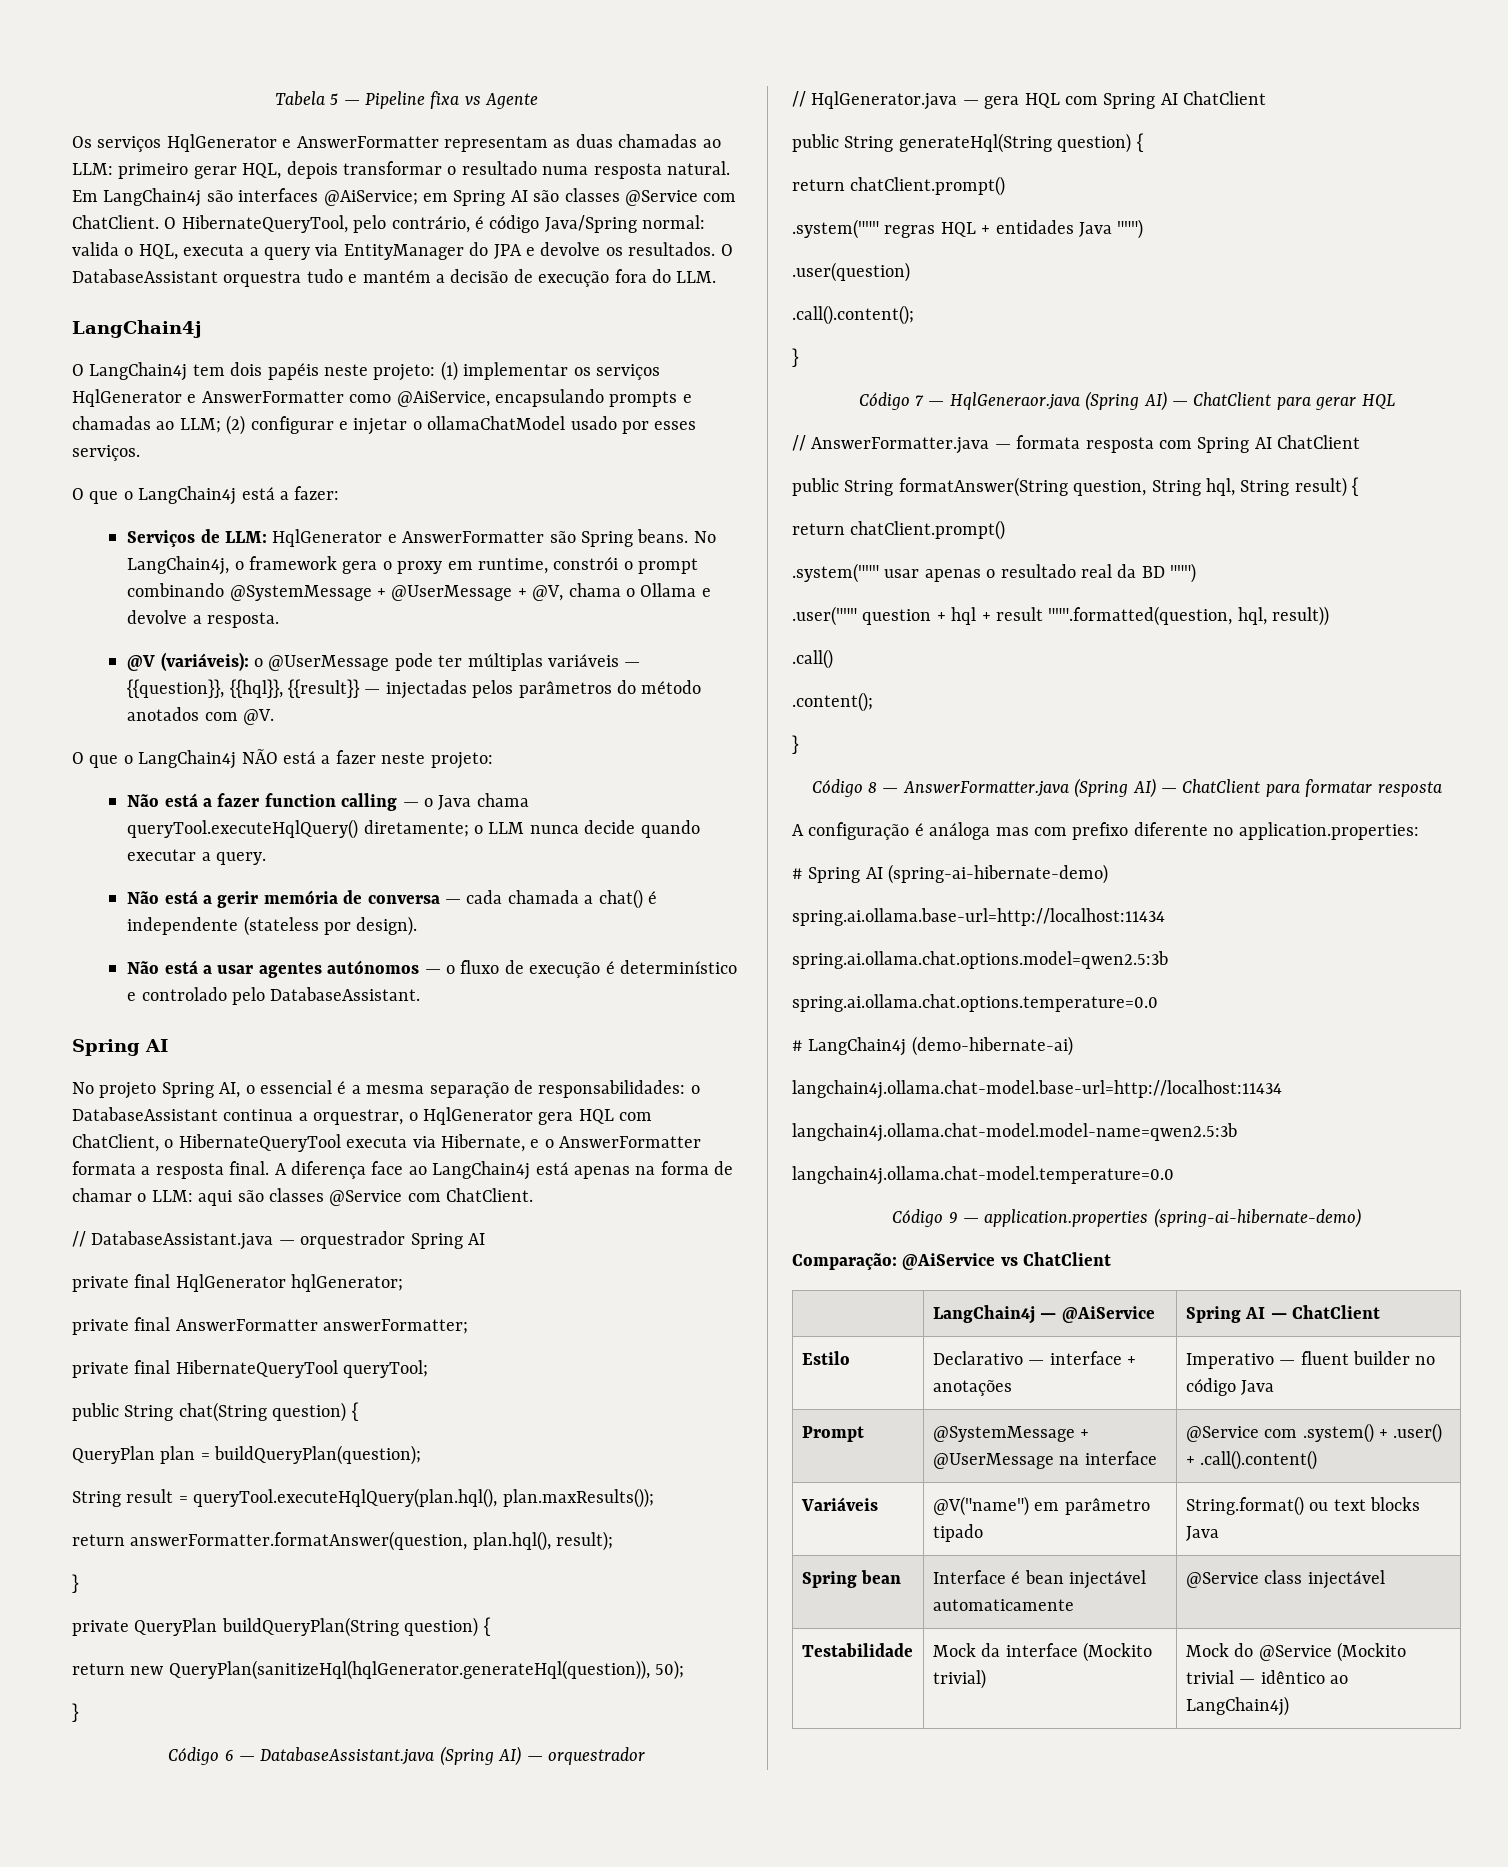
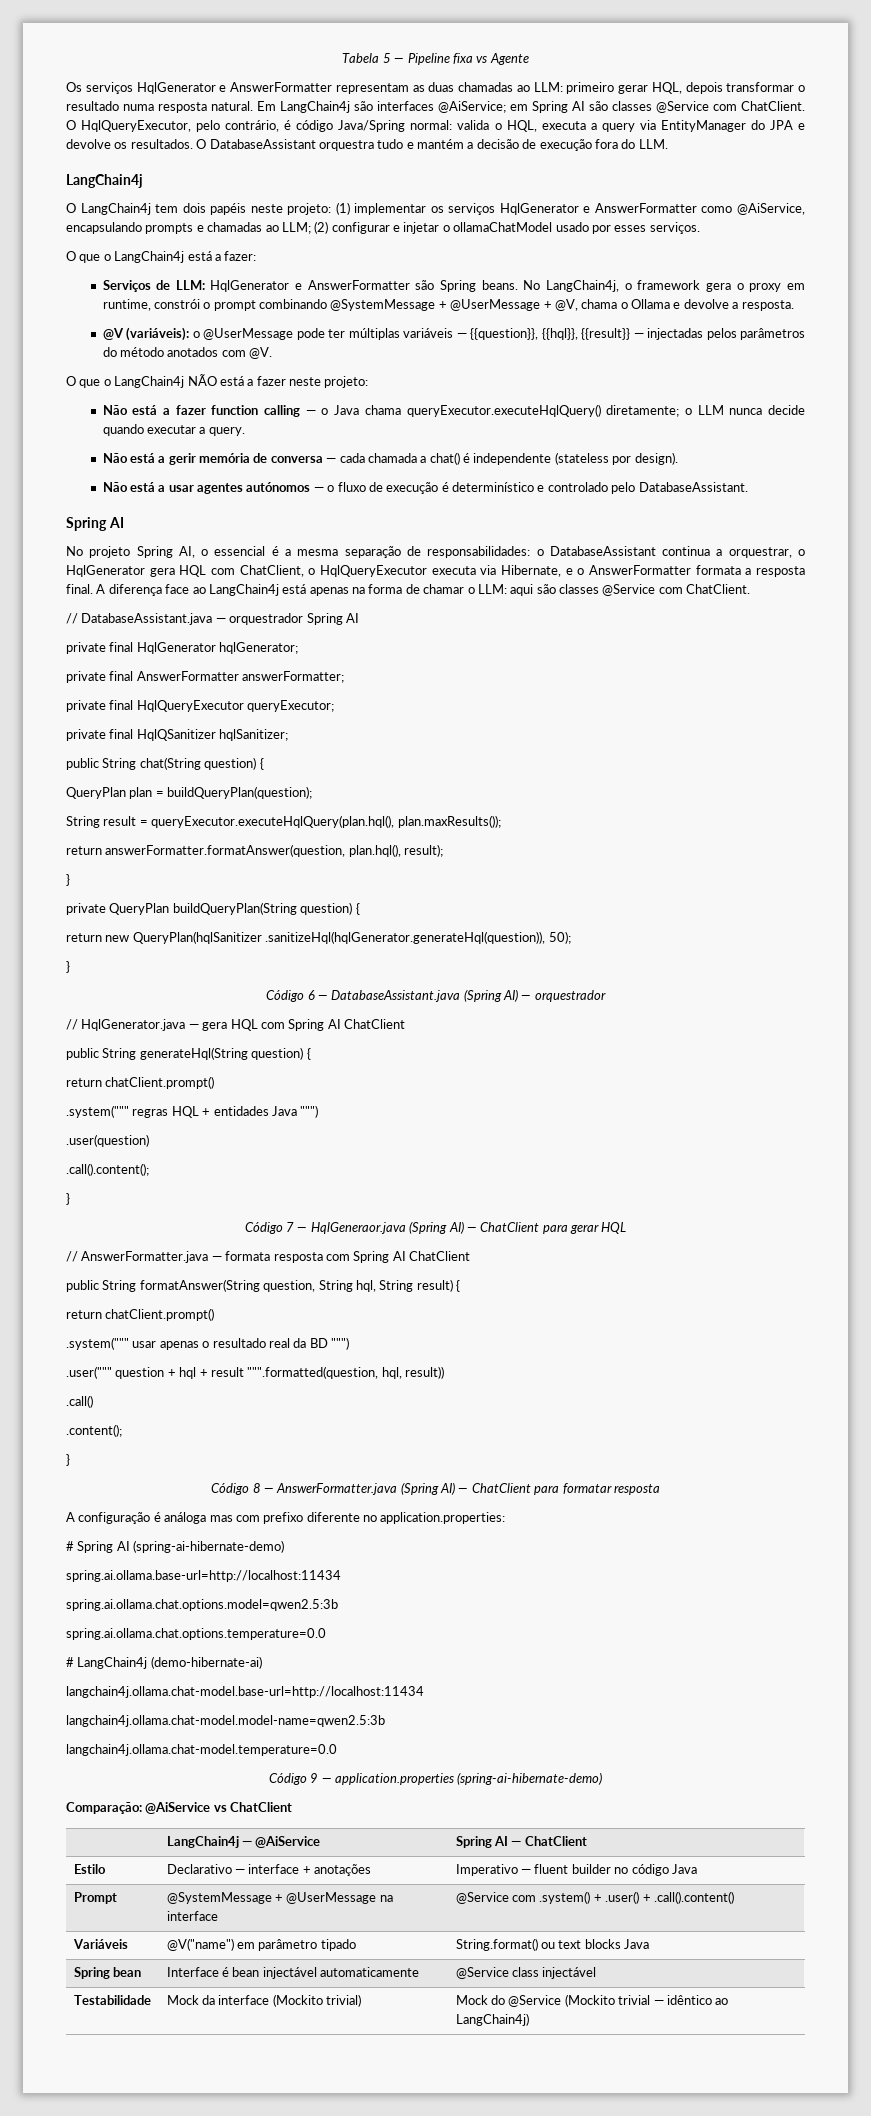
- O HibernateQueryTool, pelo contrário, é código Java/Spring normal: valida o HQL, executa a query via EntityManager do JPA e devolve os resultados.
+ O HqlQueryExecutor, pelo contrário, é código Java/Spring normal: valida o HQL, executa a query via EntityManager do JPA e devolve os resultados.
- Não está a fazer function calling — o Java chama queryTool.executeHqlQuery() diretamente; o LLM nunca decide quando executar a query.
+ Não está a fazer function calling — o Java chama queryExecutor.executeHqlQuery() diretamente; o LLM nunca decide quando executar a query.
- No projeto Spring AI, o essencial é a mesma separação de responsabilidades: o DatabaseAssistant continua a orquestrar, o HqlGenerator gera HQL com ChatClient, o HibernateQueryTool executa via Hibernate, e o AnswerFormatter formata a resposta final.
+ No projeto Spring AI, o essencial é a mesma separação de responsabilidades: o DatabaseAssistant continua a orquestrar, o HqlGenerator gera HQL com ChatClient, o HqlQueryExecutor executa via Hibernate, e o AnswerFormatter formata a resposta final.
- private final HibernateQueryTool queryTool;
+ private final HqlQueryExecutor queryExecutor;
+ private final HqlQSanitizer hqlSanitizer;
- String result = queryTool.executeHqlQuery(plan.hql(), plan.maxResults());
+ String result = queryExecutor.executeHqlQuery(plan.hql(), plan.maxResults());
- return new QueryPlan(sanitizeHql(hqlGenerator.generateHql(question)), 50);
+ return new QueryPlan(hqlSanitizer .sanitizeHql(hqlGenerator.generateHql(question)), 50);

